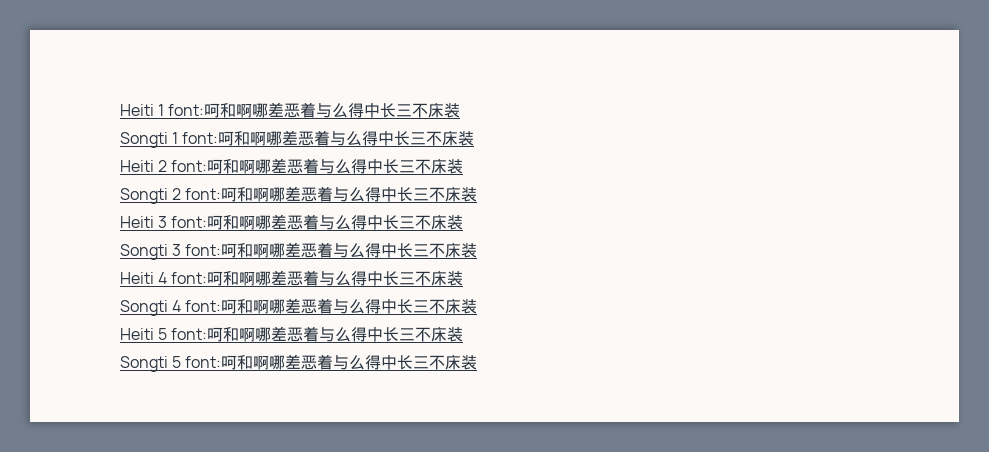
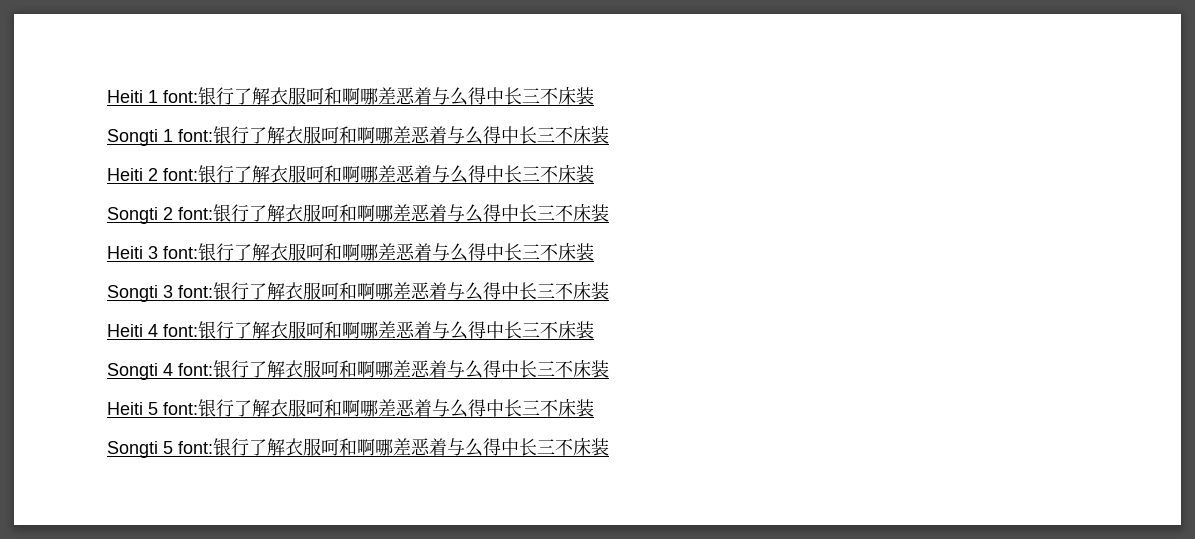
- Heiti 1 font:呵和啊哪差恶着与么得中长三不床装
+ Heiti 1 font:银行了解衣服呵和啊哪差恶着与么得中长三不床装
- Songti 1 font:呵和啊哪差恶着与么得中长三不床装
+ Songti 1 font:银行了解衣服呵和啊哪差恶着与么得中长三不床装
- Heiti 2 font:呵和啊哪差恶着与么得中长三不床装
+ Heiti 2 font:银行了解衣服呵和啊哪差恶着与么得中长三不床装
- Songti 2 font:呵和啊哪差恶着与么得中长三不床装
+ Songti 2 font:银行了解衣服呵和啊哪差恶着与么得中长三不床装
- Heiti 3 font:呵和啊哪差恶着与么得中长三不床装
+ Heiti 3 font:银行了解衣服呵和啊哪差恶着与么得中长三不床装
- Songti 3 font:呵和啊哪差恶着与么得中长三不床装
+ Songti 3 font:银行了解衣服呵和啊哪差恶着与么得中长三不床装
- Heiti 4 font:呵和啊哪差恶着与么得中长三不床装
+ Heiti 4 font:银行了解衣服呵和啊哪差恶着与么得中长三不床装
- Songti 4 font:呵和啊哪差恶着与么得中长三不床装
+ Songti 4 font:银行了解衣服呵和啊哪差恶着与么得中长三不床装
- Heiti 5 font:呵和啊哪差恶着与么得中长三不床装
+ Heiti 5 font:银行了解衣服呵和啊哪差恶着与么得中长三不床装
- Songti 5 font:呵和啊哪差恶着与么得中长三不床装
+ Songti 5 font:银行了解衣服呵和啊哪差恶着与么得中长三不床装

